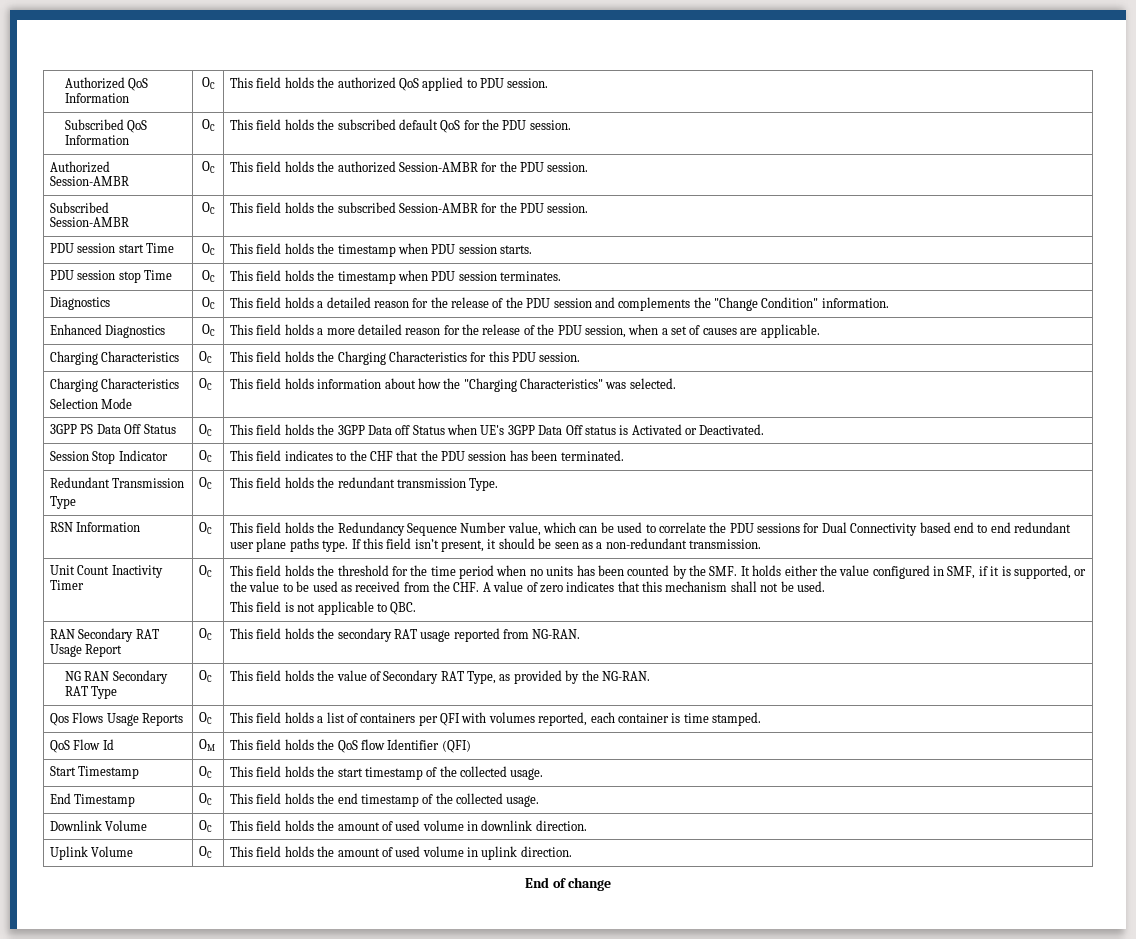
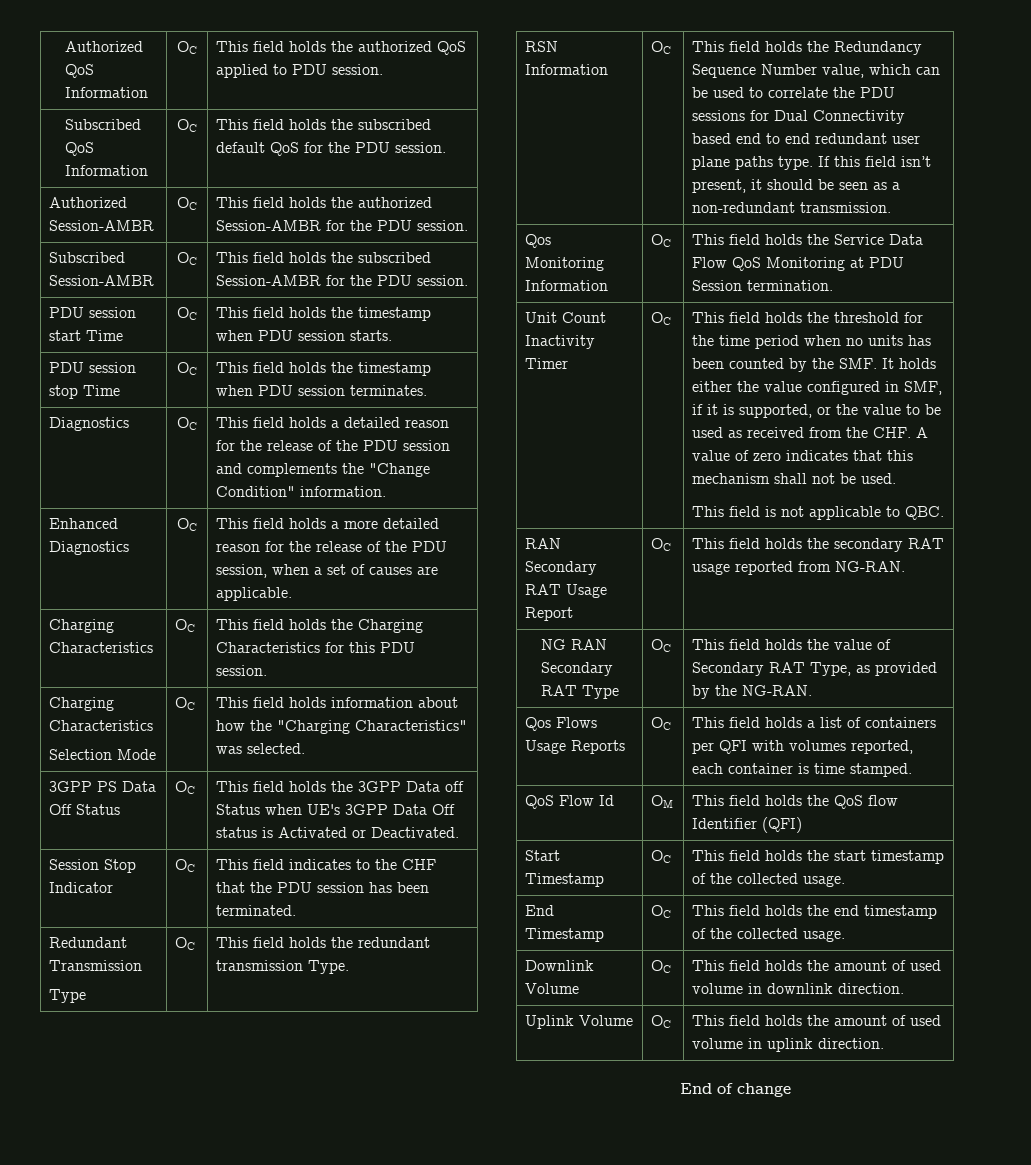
+ Qos Monitoring Information | OC | This field holds the Service Data Flow QoS Monitoring at PDU Session termination.

